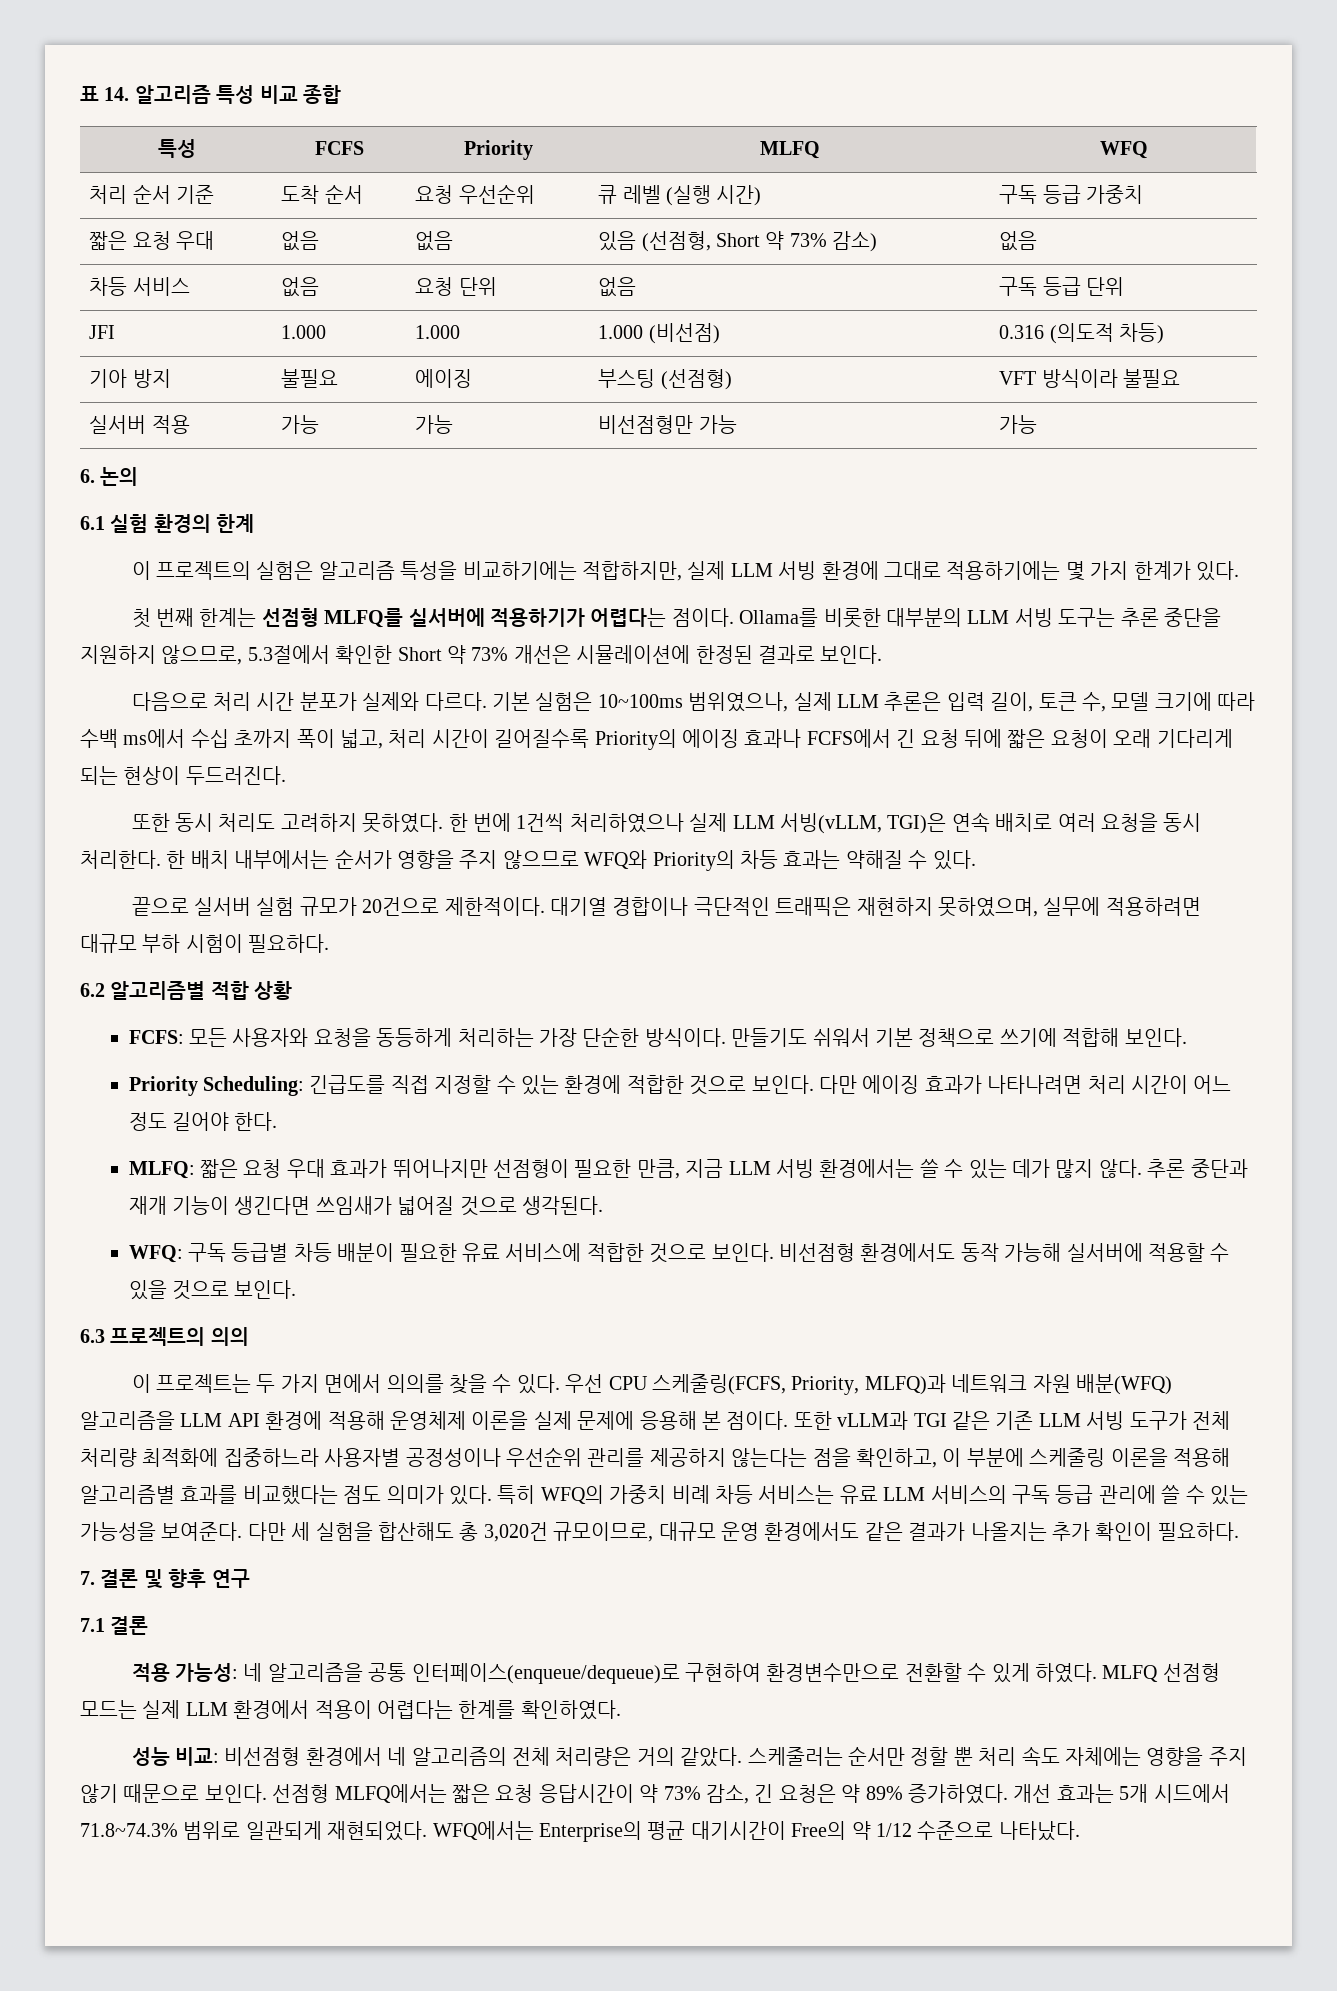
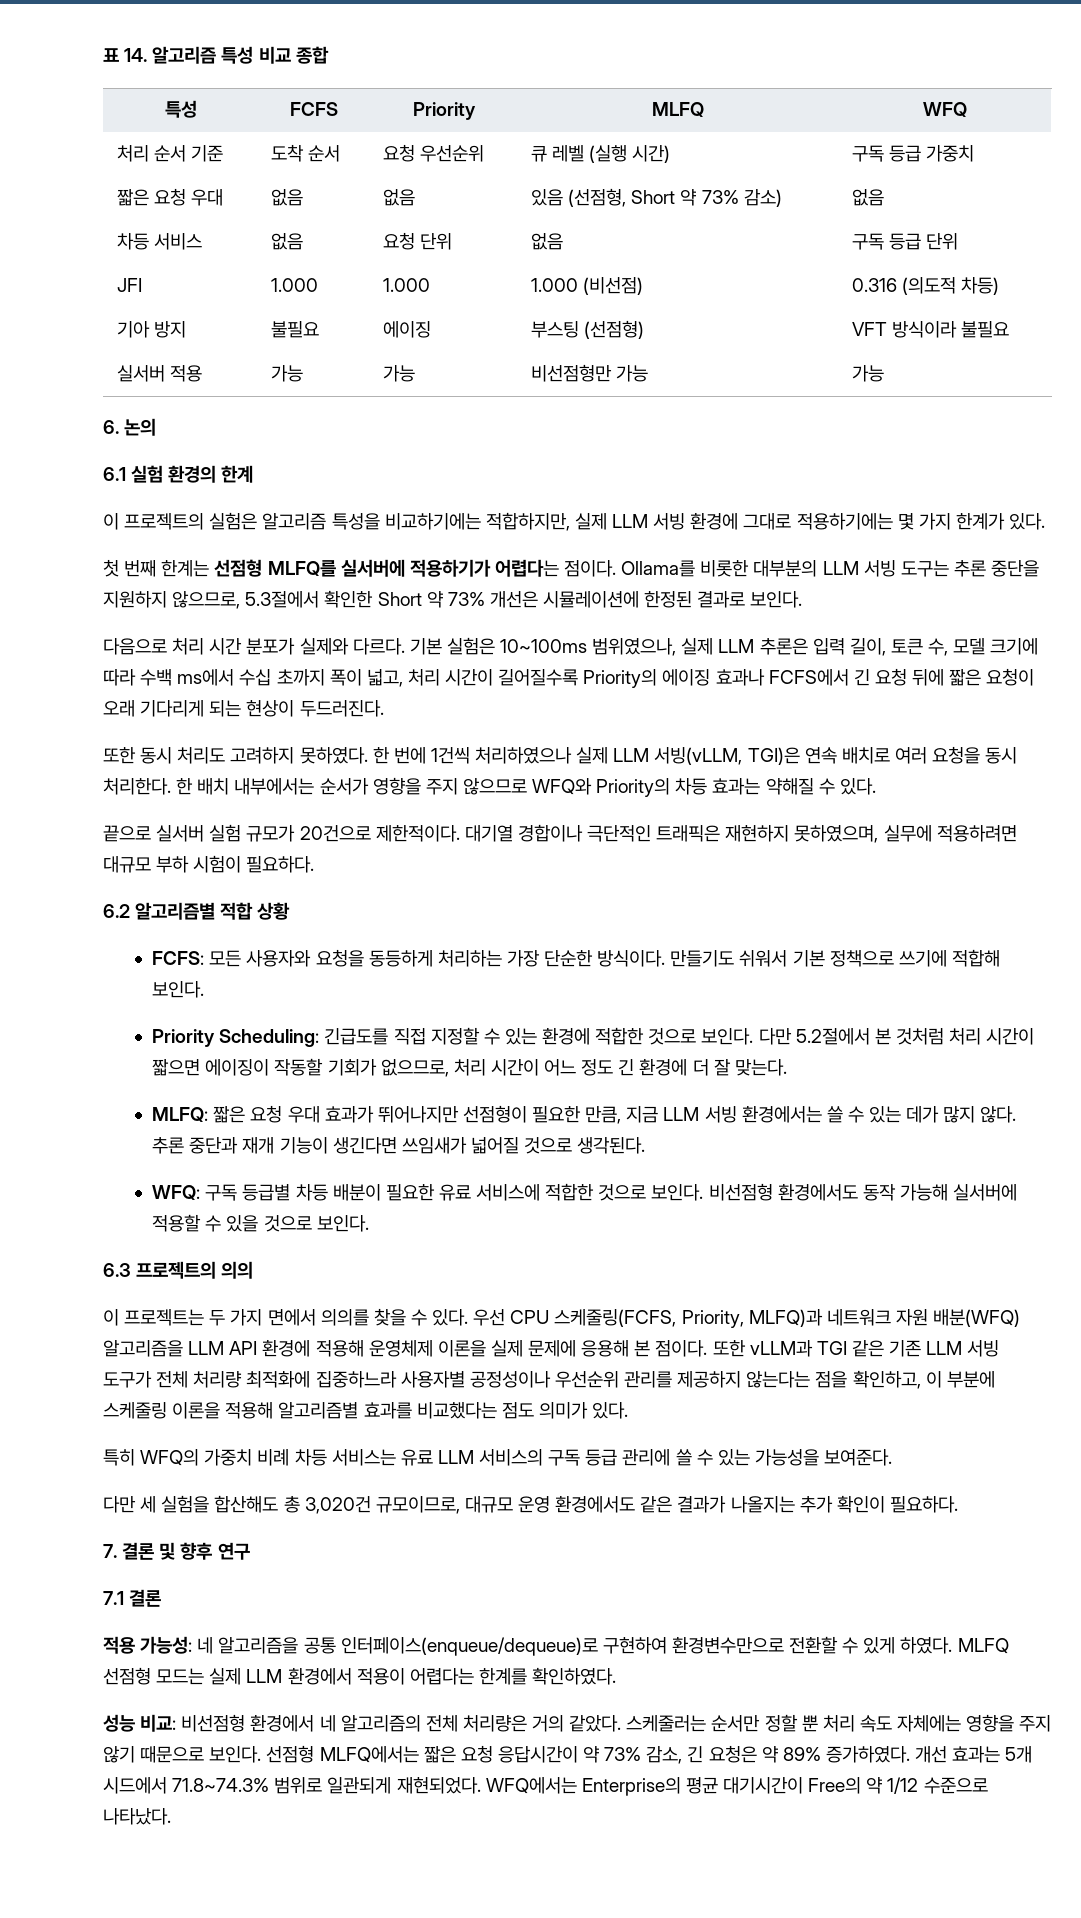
- 다만 에이징 효과가 나타나려면 처리 시간이 어느 정도 길어야 한다.
+ 다만 5.2절에서 본 것처럼 처리 시간이 짧으면 에이징이 작동할 기회가 없으므로, 처리 시간이 어느 정도 긴 환경에 더 잘 맞는다.
- 또한 vLLM과 TGI 같은 기존 LLM 서빙 도구가 전체 처리량 최적화에 집중하느라 사용자별 공정성이나 우선순위 관리를 제공하지 않는다는 점을 확인하고, 이 부분에 스케줄링 이론을 적용해 알고리즘별 효과를 비교했다는 점도 의미가 있다. 특히 WFQ의 가중치 비례 차등 서비스는 유료 LLM 서비스의 구독 등급 관리에 쓸 수 있는 가능성을 보여준다. 다만 세 실험을 합산해도 총 3,020건 규모이므로, 대규모 운영 환경에서도 같은 결과가 나올지는 추가 확인이 필요하다.
+ 또한 vLLM과 TGI 같은 기존 LLM 서빙 도구가 전체 처리량 최적화에 집중하느라 사용자별 공정성이나 우선순위 관리를 제공하지 않는다는 점을 확인하고, 이 부분에 스케줄링 이론을 적용해 알고리즘별 효과를 비교했다는 점도 의미가 있다.
+ 특히 WFQ의 가중치 비례 차등 서비스는 유료 LLM 서비스의 구독 등급 관리에 쓸 수 있는 가능성을 보여준다.
+ 다만 세 실험을 합산해도 총 3,020건 규모이므로, 대규모 운영 환경에서도 같은 결과가 나올지는 추가 확인이 필요하다.

